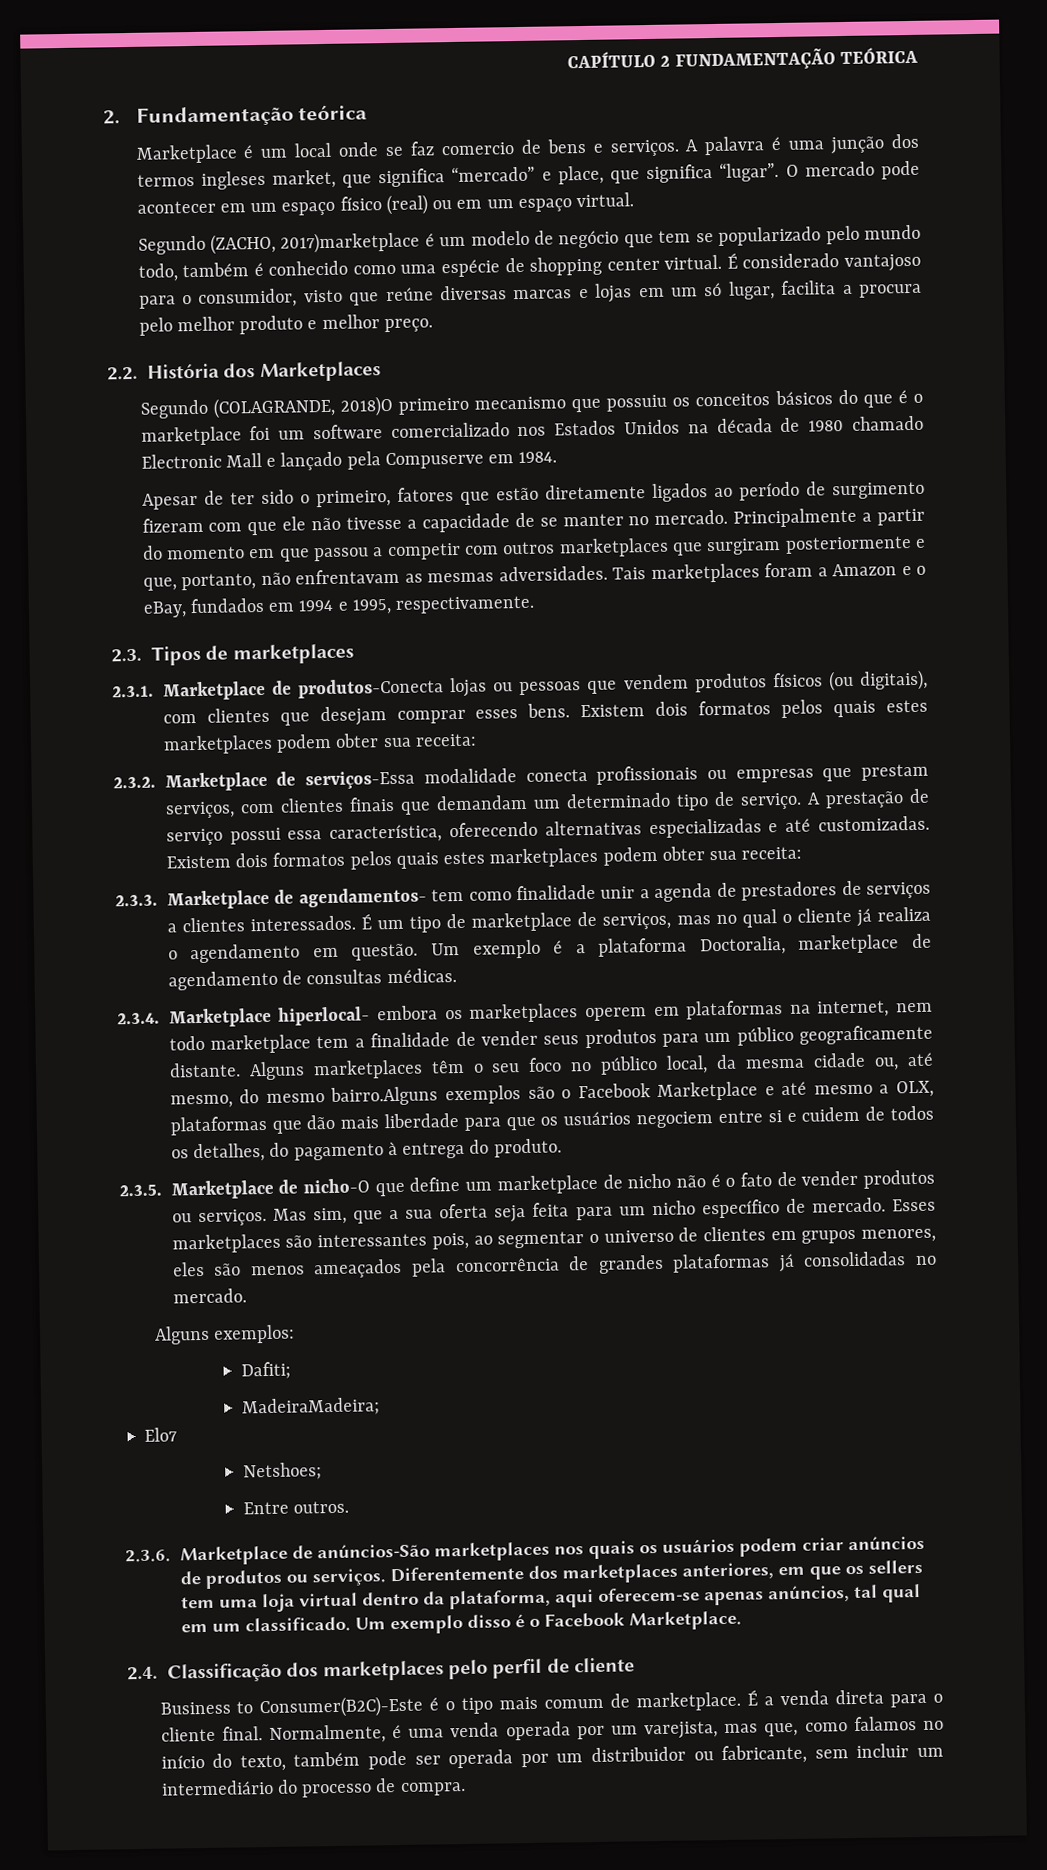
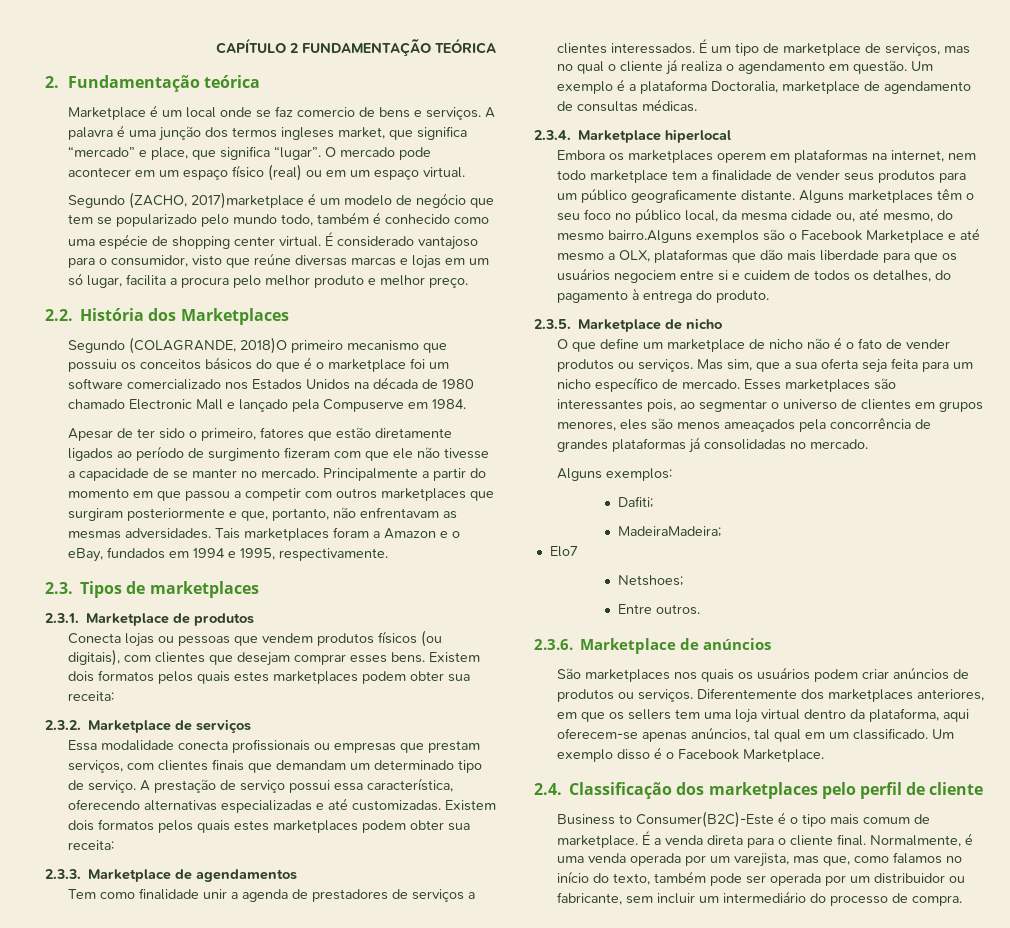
- 2.3.1. Marketplace de produtos-Conecta lojas ou pessoas que vendem produtos físicos (ou digitais), com clientes que desejam comprar esses bens.
+ 2.3.1. Marketplace de produtos
+ Conecta lojas ou pessoas que vendem produtos físicos (ou digitais), com clientes que desejam comprar esses bens.
- 2.3.2. Marketplace de serviços-Essa modalidade conecta profissionais ou empresas que prestam serviços, com clientes finais que demandam um determinado tipo de serviço.
+ 2.3.2. Marketplace de serviços
+ Essa modalidade conecta profissionais ou empresas que prestam serviços, com clientes finais que demandam um determinado tipo de serviço.
- 2.3.3. Marketplace de agendamentos- tem como finalidade unir a agenda de prestadores de serviços a clientes interessados.
+ 2.3.3. Marketplace de agendamentos
+ Tem como finalidade unir a agenda de prestadores de serviços a clientes interessados.
- 2.3.4. Marketplace hiperlocal- embora os marketplaces operem em plataformas na internet, nem todo marketplace tem a finalidade de vender seus produtos para um público geograficamente distante.
+ 2.3.4. Marketplace hiperlocal
+ Embora os marketplaces operem em plataformas na internet, nem todo marketplace tem a finalidade de vender seus produtos para um público geograficamente distante.
- 2.3.5. Marketplace de nicho-O que define um marketplace de nicho não é o fato de vender produtos ou serviços.
+ 2.3.5. Marketplace de nicho
+ O que define um marketplace de nicho não é o fato de vender produtos ou serviços.
- 2.3.6. Marketplace de anúncios-São marketplaces nos quais os usuários podem criar anúncios de produtos ou serviços.
+ 2.3.6. Marketplace de anúncios
+ São marketplaces nos quais os usuários podem criar anúncios de produtos ou serviços.

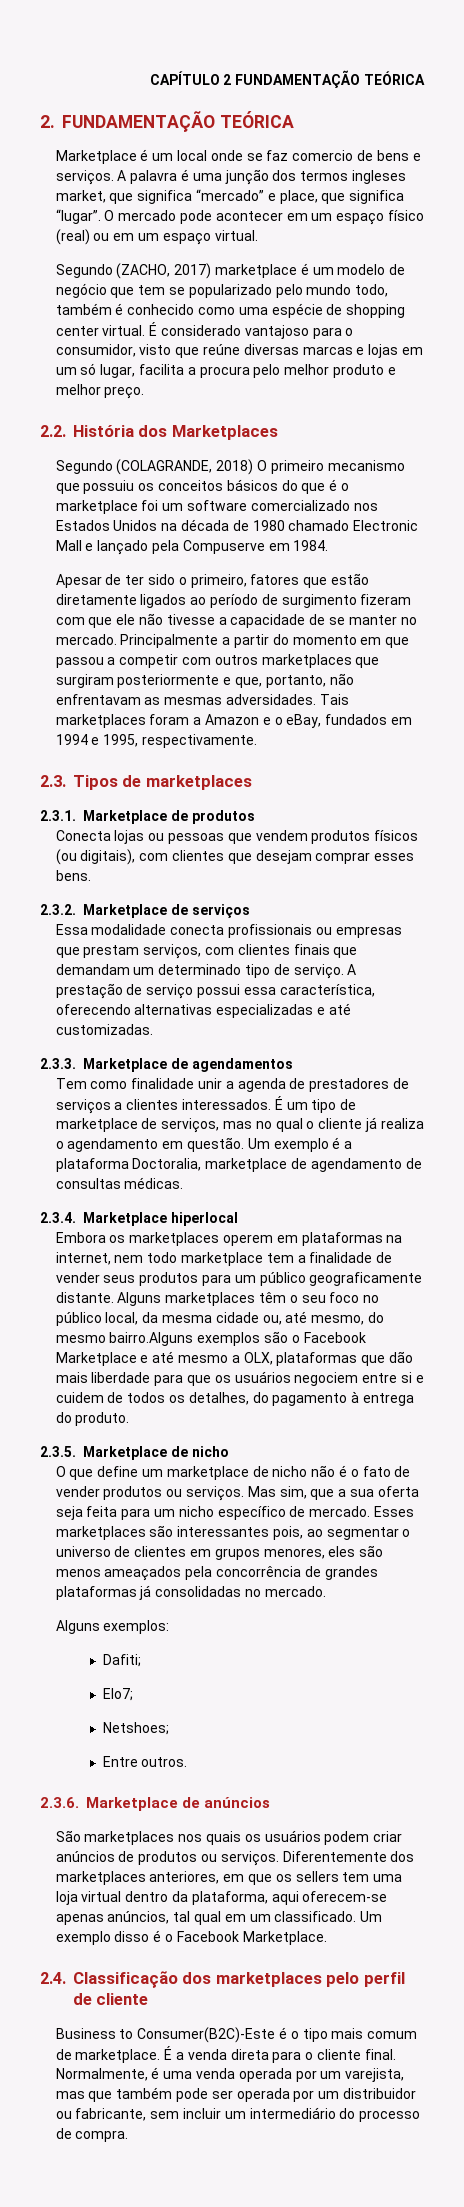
- 2. Fundamentação teórica
+ 2. FUNDAMENTAÇÃO TEÓRICA
- Segundo (ZACHO, 2017)marketplace é um modelo de negócio que tem se popularizado pelo mundo todo, também é conhecido como uma espécie de shopping center virtual.
+ Segundo (ZACHO, 2017) marketplace é um modelo de negócio que tem se popularizado pelo mundo todo, também é conhecido como uma espécie de shopping center virtual.
- Segundo (COLAGRANDE, 2018)O primeiro mecanismo que possuiu os conceitos básicos do que é o marketplace foi um software comercializado nos Estados Unidos na década de 1980 chamado Electronic Mall e lançado pela Compuserve em 1984.
+ Segundo (COLAGRANDE, 2018) O primeiro mecanismo que possuiu os conceitos básicos do que é o marketplace foi um software comercializado nos Estados Unidos na década de 1980 chamado Electronic Mall e lançado pela Compuserve em 1984.
- Conecta lojas ou pessoas que vendem produtos físicos (ou digitais), com clientes que desejam comprar esses bens. Existem dois formatos pelos quais estes marketplaces podem obter sua receita:
+ Conecta lojas ou pessoas que vendem produtos físicos (ou digitais), com clientes que desejam comprar esses bens.
- A prestação de serviço possui essa característica, oferecendo alternativas especializadas e até customizadas. Existem dois formatos pelos quais estes marketplaces podem obter sua receita:
+ A prestação de serviço possui essa característica, oferecendo alternativas especializadas e até customizadas.
- MadeiraMadeira;
- Elo7
+ Elo7;
- Normalmente, é uma venda operada por um varejista, mas que, como falamos no início do texto, também pode ser operada por um distribuidor ou fabricante, sem incluir um intermediário do processo de compra.
+ Normalmente, é uma venda operada por um varejista, mas que também pode ser operada por um distribuidor ou fabricante, sem incluir um intermediário do processo de compra.

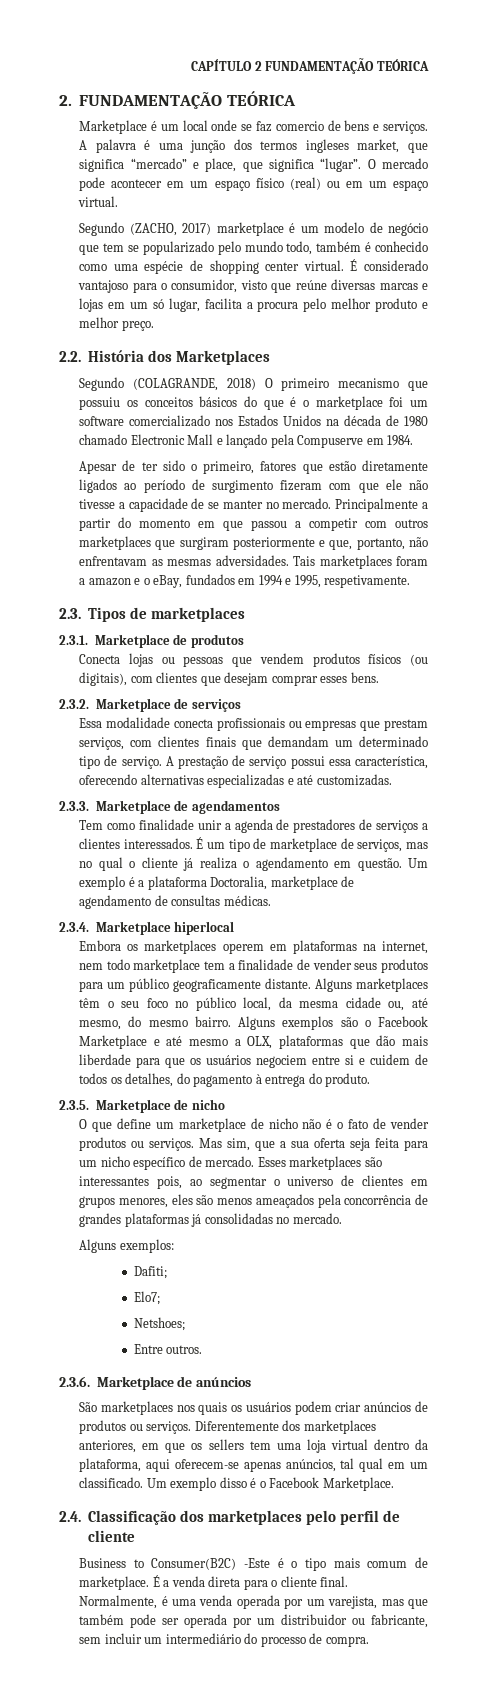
- Tais marketplaces foram a Amazon e o eBay, fundados em 1994 e 1995, respectivamente.
+ Tais marketplaces foram a amazon e o eBay, fundados em 1994 e 1995, respetivamente.
- Alguns marketplaces têm o seu foco no público local, da mesma cidade ou, até mesmo, do mesmo bairro.Alguns exemplos são o Facebook Marketplace e até mesmo a OLX, plataformas que dão mais liberdade para que os usuários negociem entre si e cuidem de todos os detalhes, do pagamento à entrega do produto.
+ Alguns marketplaces têm o seu foco no público local, da mesma cidade ou, até mesmo, do mesmo bairro. Alguns exemplos são o Facebook Marketplace e até mesmo a OLX, plataformas que dão mais liberdade para que os usuários negociem entre si e cuidem de todos os detalhes, do pagamento à entrega do produto.
- Business to Consumer(B2C)-Este é o tipo mais comum de marketplace.
+ Business to Consumer(B2C) -Este é o tipo mais comum de marketplace.

